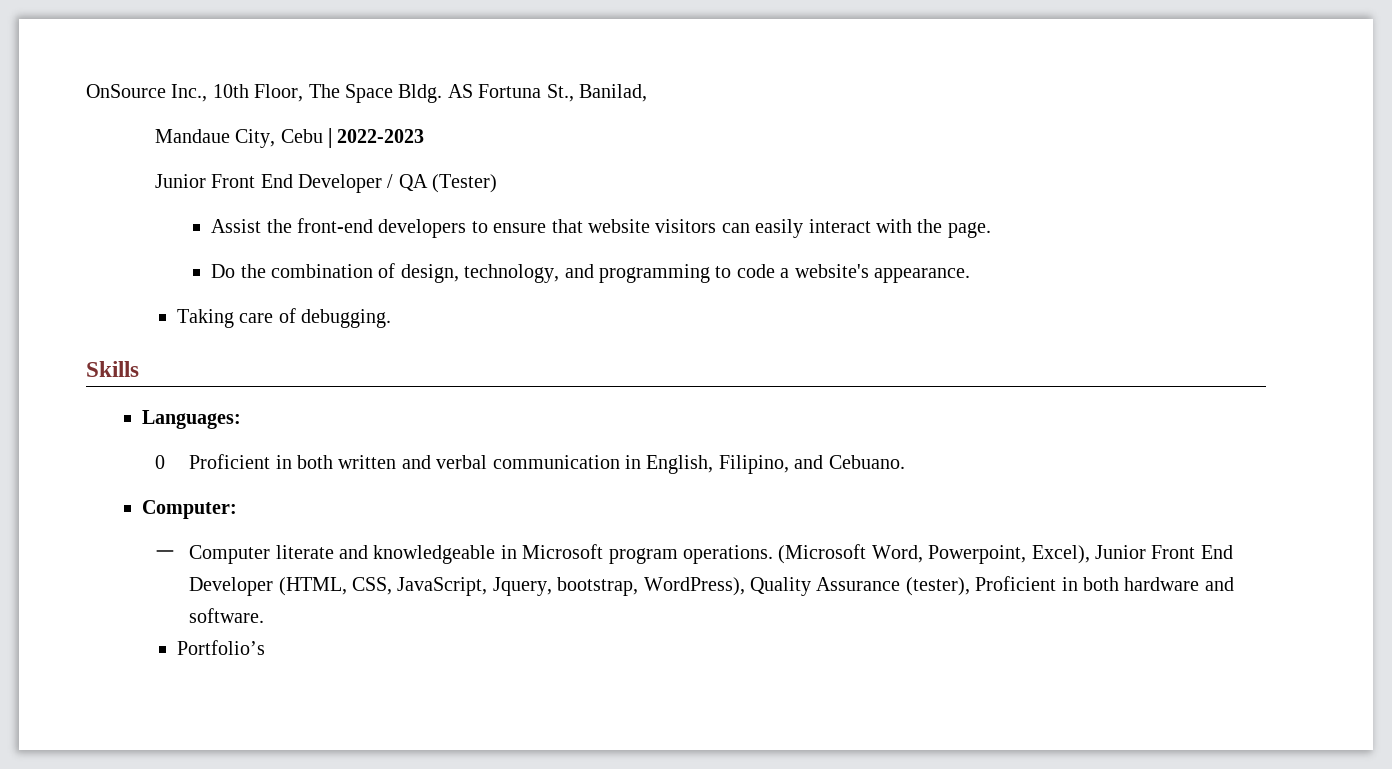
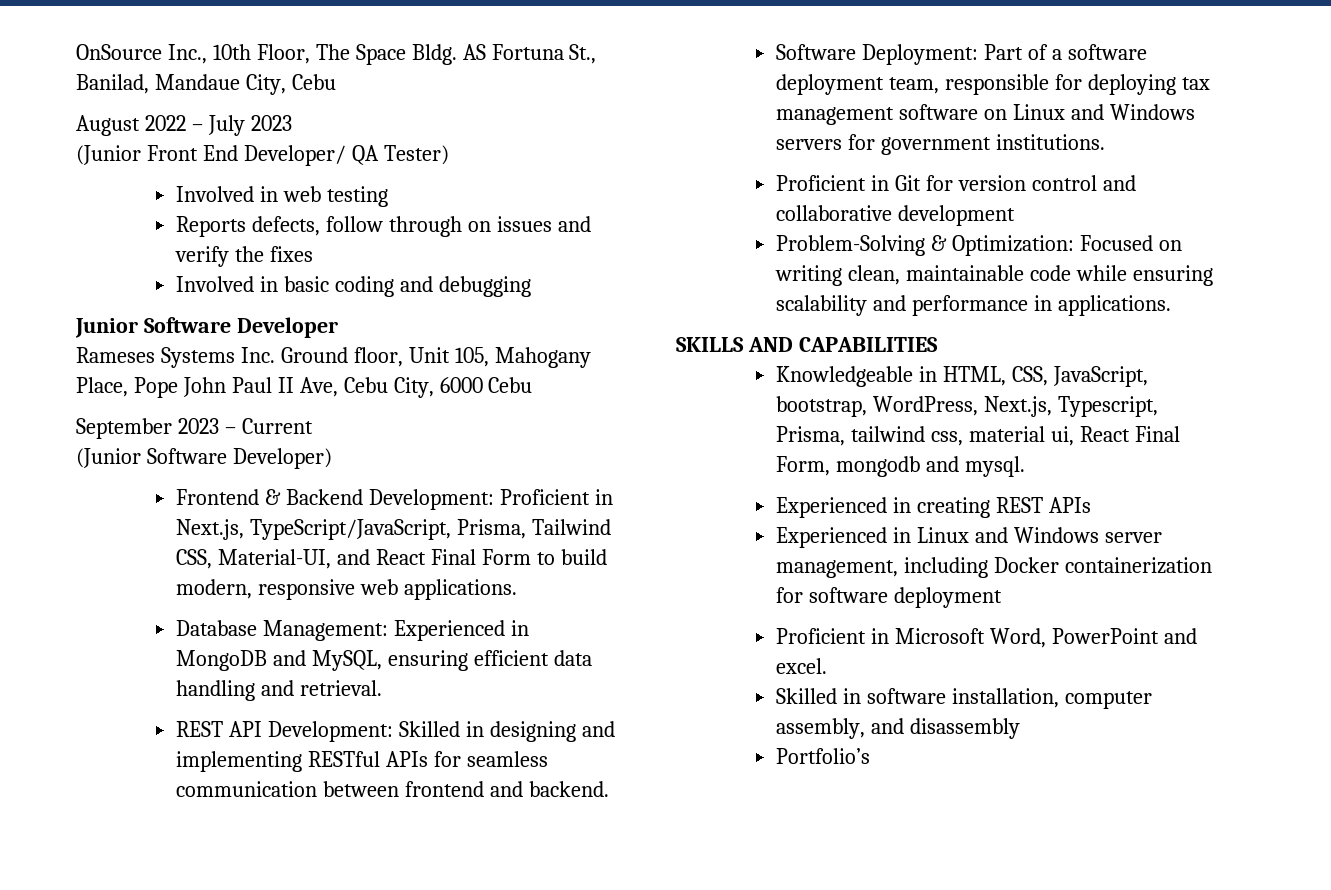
- AS Fortuna St., Banilad,
- Mandaue City, Cebu | 2022-2023
- Junior Front End Developer / QA (Tester)
- Assist the front-end developers to ensure that website visitors can easily interact with the page.
- Do the combination of design, technology, and programming to code a website's appearance.
- Taking care of debugging.
- Skills
- Languages:
- 0 Proficient in both written and verbal communication in English, Filipino, and Cebuano.
- Computer:
- 一Computer literate and knowledgeable in Microsoft program operations. (Microsoft Word, Powerpoint, Excel), Junior Front End Developer (HTML, CSS, JavaScript, Jquery, bootstrap, WordPress), Quality Assurance (tester), Proficient in both hardware and software.
+ AS Fortuna St., Banilad, Mandaue City, Cebu
+ August 2022 – July 2023
+ (Junior Front End Developer/ QA Tester)
+ Involved in web testing
+ Reports defects, follow through on issues and verify the fixes
+ Involved in basic coding and debugging
+ Junior Software Developer
+ Rameses Systems Inc. Ground floor, Unit 105, Mahogany Place, Pope John Paul II Ave, Cebu City, 6000 Cebu
+ September 2023 – Current
+ (Junior Software Developer)
+ Frontend & Backend Development: Proficient in Next.js, TypeScript/JavaScript, Prisma, Tailwind CSS, Material-UI, and React Final Form to build modern, responsive web applications.
+ Database Management: Experienced in MongoDB and MySQL, ensuring efficient data handling and retrieval.
+ REST API Development: Skilled in designing and implementing RESTful APIs for seamless communication between frontend and backend.
+ Software Deployment: Part of a software deployment team, responsible for deploying tax management software on Linux and Windows servers for government institutions.
+ Proficient in Git for version control and collaborative development
+ Problem-Solving & Optimization: Focused on writing clean, maintainable code while ensuring scalability and performance in applications.
+ SKILLS AND CAPABILITIES
+ Knowledgeable in HTML, CSS, JavaScript, bootstrap, WordPress, Next.js, Typescript, Prisma, tailwind css, material ui, React Final Form, mongodb and mysql.
+ Experienced in creating REST APIs
+ Experienced in Linux and Windows server management, including Docker containerization for software deployment
+ Proficient in Microsoft Word, PowerPoint and excel.
+ Skilled in software installation, computer assembly, and disassembly

